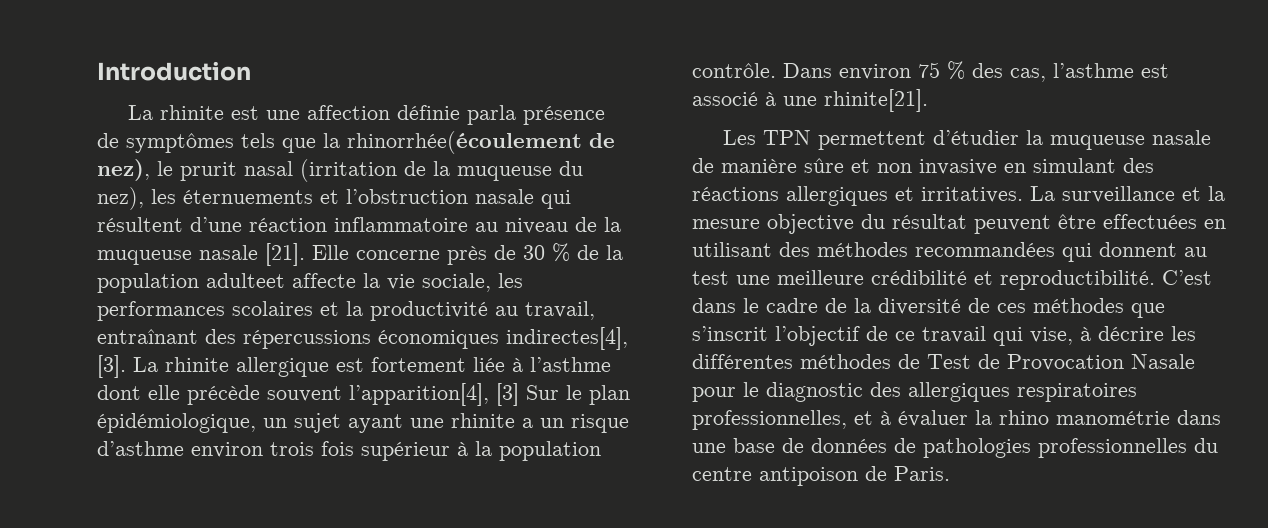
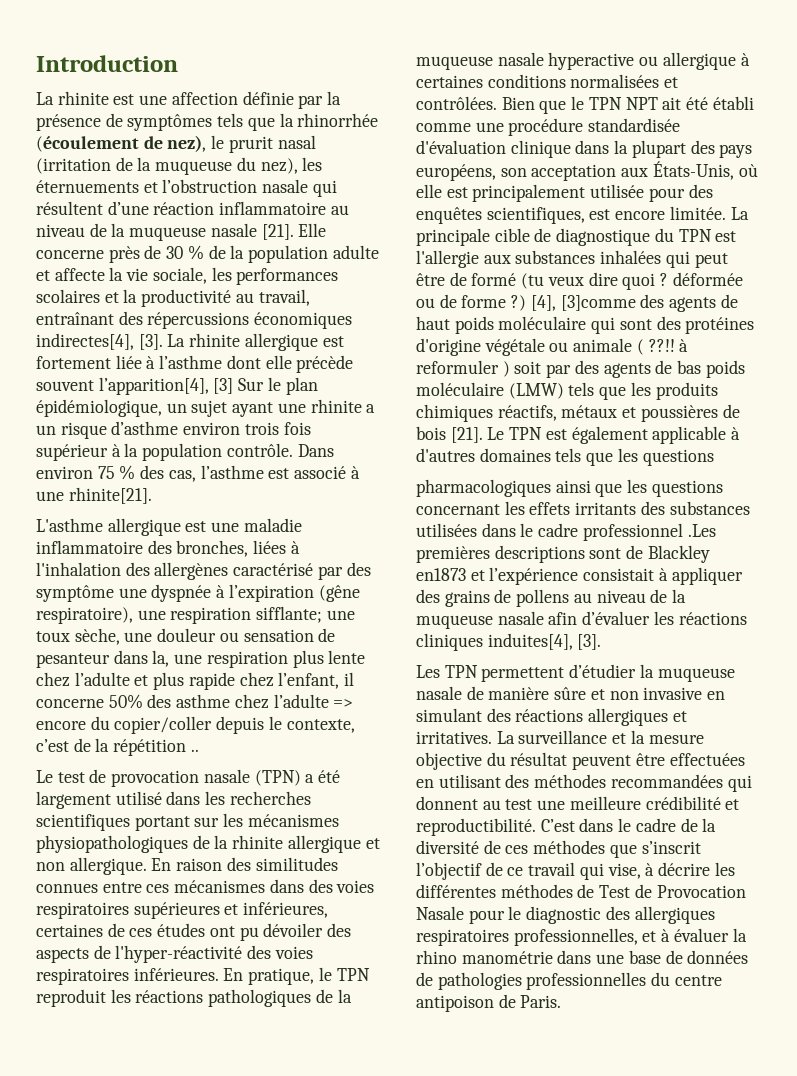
- La rhinite est une affection définie parla présence de symptômes tels que la rhinorrhée(écoulement de nez), le prurit nasal (irritation de la muqueuse du nez), les éternuements et l’obstruction nasale qui résultent d’une réaction inflammatoire au niveau de la muqueuse nasale [21].
+ La rhinite est une affection définie par la présence de symptômes tels que la rhinorrhée (écoulement de nez), le prurit nasal (irritation de la muqueuse du nez), les éternuements et l’obstruction nasale qui résultent d’une réaction inflammatoire au niveau de la muqueuse nasale [21].
- Elle concerne près de 30 % de la population adulteet affecte la vie sociale, les performances scolaires et la productivité au travail, entraînant des répercussions économiques indirectes[4], [3].
+ Elle concerne près de 30 % de la population adulte et affecte la vie sociale, les performances scolaires et la productivité au travail, entraînant des répercussions économiques indirectes[4], [3].
+ L'asthme allergique est une maladie inflammatoire des bronches, liées à l'inhalation des allergènes caractérisé par des symptôme une dyspnée à l’expiration (gêne respiratoire), une respiration sifflante; une toux sèche, une douleur ou sensation de pesanteur dans la, une respiration plus lente chez l’adulte et plus rapide chez l’enfant, il concerne 50% des asthme chez l’adulte => encore du copier/coller depuis le contexte, c’est de la répétition ..
+ Le test de provocation nasale (TPN) a été largement utilisé dans les recherches scientifiques portant sur les mécanismes physiopathologiques de la rhinite allergique et non allergique. En raison des similitudes connues entre ces mécanismes dans des voies respiratoires supérieures et inférieures, certaines de ces études ont pu dévoiler des aspects de l'hyper-réactivité des voies respiratoires inférieures. En pratique, le TPN reproduit les réactions pathologiques de la muqueuse nasale hyperactive ou allergique à certaines conditions normalisées et contrôlées. Bien que le TPN NPT ait été établi comme une procédure standardisée d'évaluation clinique dans la plupart des pays européens, son acceptation aux États-Unis, où elle est principalement utilisée pour des enquêtes scientifiques, est encore limitée. La principale cible de diagnostique du TPN est l'allergie aux substances inhalées qui peut être de formé (tu veux dire quoi ? déformée ou de forme ?) [4], [3]comme des agents de haut poids moléculaire qui sont des protéines d'origine végétale ou animale ( ??!! à reformuler ) soit par des agents de bas poids moléculaire (LMW) tels que les produits chimiques réactifs, métaux et poussières de bois [21]. Le TPN est également applicable à d'autres domaines tels que les questions
+ pharmacologiques ainsi que les questions concernant les effets irritants des substances utilisées dans le cadre professionnel .Les premières descriptions sont de Blackley en1873 et l’expérience consistait à appliquer des grains de pollens au niveau de la muqueuse nasale afin d’évaluer les réactions cliniques induites[4], [3].

